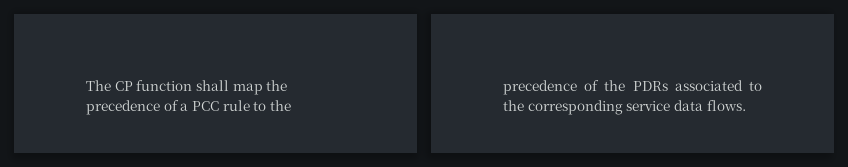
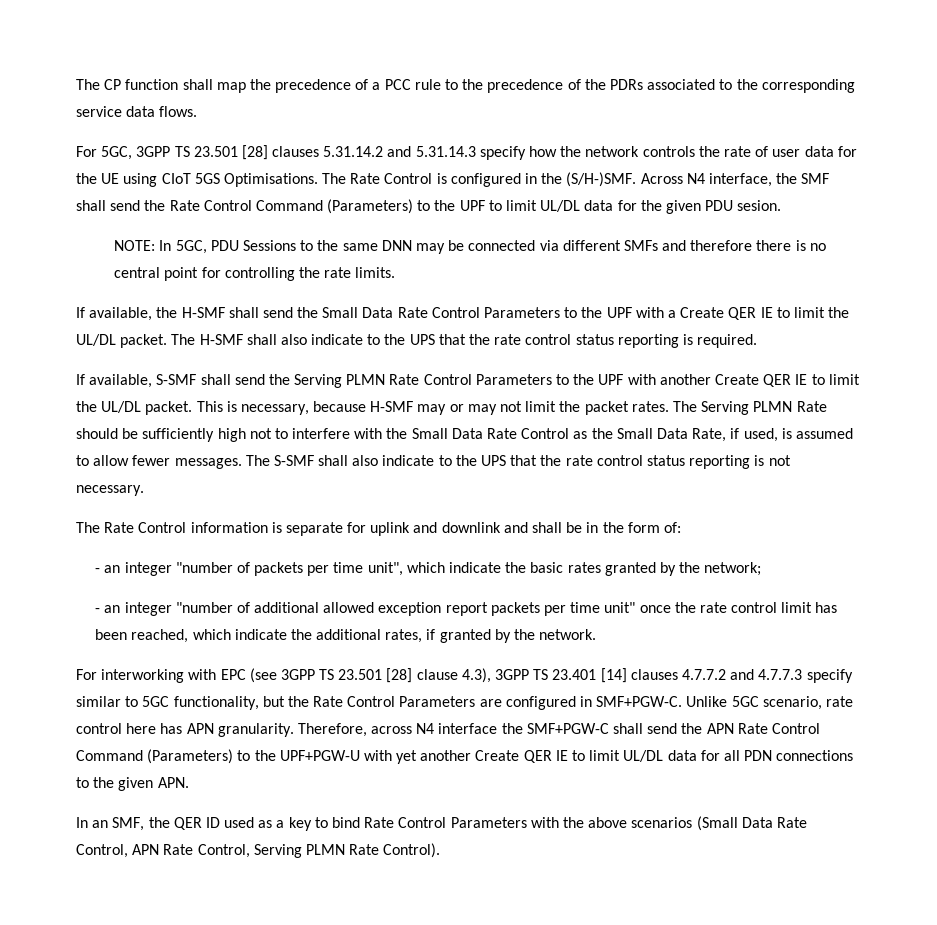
+ For 5GC, 3GPP TS 23.501 [28] clauses 5.31.14.2 and 5.31.14.3 specify how the network controls the rate of user data for the UE using CIoT 5GS Optimisations. The Rate Control is configured in the (S/H-)SMF. Across N4 interface, the SMF shall send the Rate Control Command (Parameters) to the UPF to limit UL/DL data for the given PDU sesion.
+ NOTE: In 5GC, PDU Sessions to the same DNN may be connected via different SMFs and therefore there is no central point for controlling the rate limits.
+ If available, the H-SMF shall send the Small Data Rate Control Parameters to the UPF with a Create QER IE to limit the UL/DL packet. The H-SMF shall also indicate to the UPS that the rate control status reporting is required.
+ If available, S-SMF shall send the Serving PLMN Rate Control Parameters to the UPF with another Create QER IE to limit the UL/DL packet. This is necessary, because H-SMF may or may not limit the packet rates. The Serving PLMN Rate should be sufficiently high not to interfere with the Small Data Rate Control as the Small Data Rate, if used, is assumed to allow fewer messages. The S-SMF shall also indicate to the UPS that the rate control status reporting is not necessary.
+ The Rate Control information is separate for uplink and downlink and shall be in the form of:
+ - an integer "number of packets per time unit", which indicate the basic rates granted by the network;
+ - an integer "number of additional allowed exception report packets per time unit" once the rate control limit has been reached, which indicate the additional rates, if granted by the network.
+ For interworking with EPC (see 3GPP TS 23.501 [28] clause 4.3), 3GPP TS 23.401 [14] clauses 4.7.7.2 and 4.7.7.3 specify similar to 5GC functionality, but the Rate Control Parameters are configured in SMF+PGW-C. Unlike 5GC scenario, rate control here has APN granularity. Therefore, across N4 interface the SMF+PGW-C shall send the APN Rate Control Command (Parameters) to the UPF+PGW-U with yet another Create QER IE to limit UL/DL data for all PDN connections to the given APN.
+ In an SMF, the QER ID used as a key to bind Rate Control Parameters with the above scenarios (Small Data Rate Control, APN Rate Control, Serving PLMN Rate Control).

